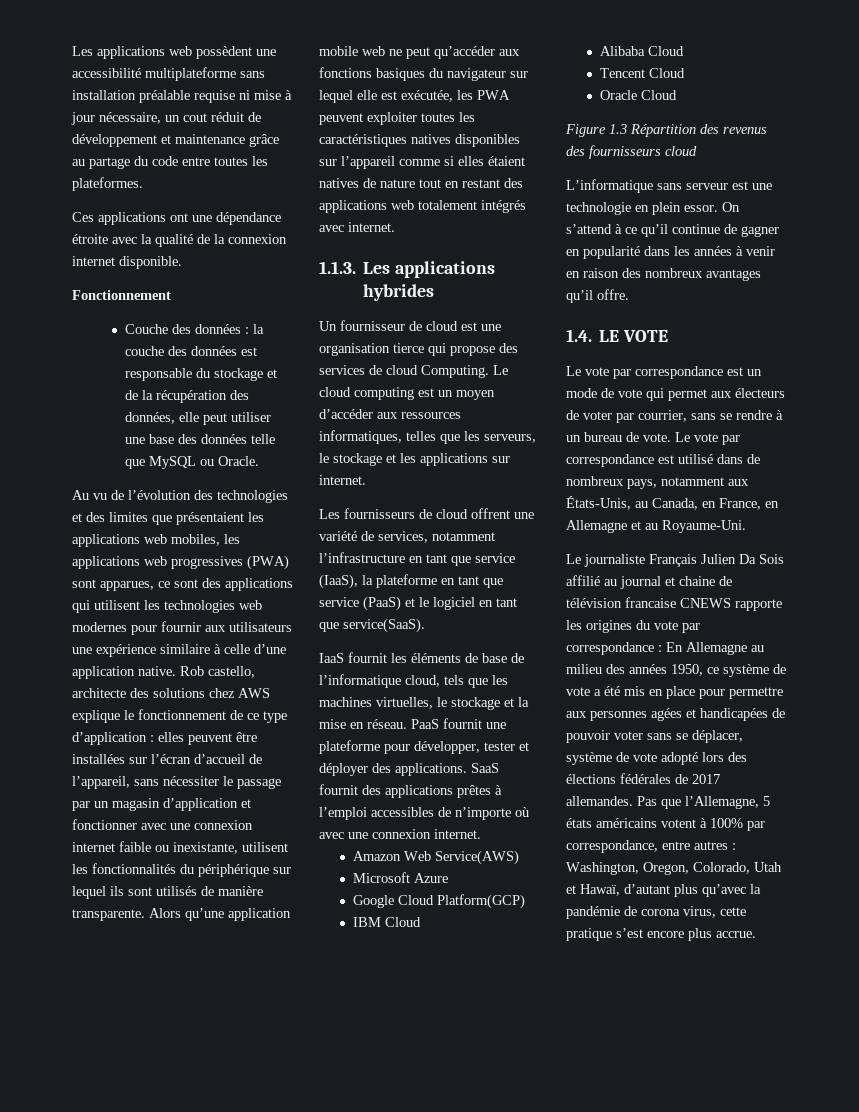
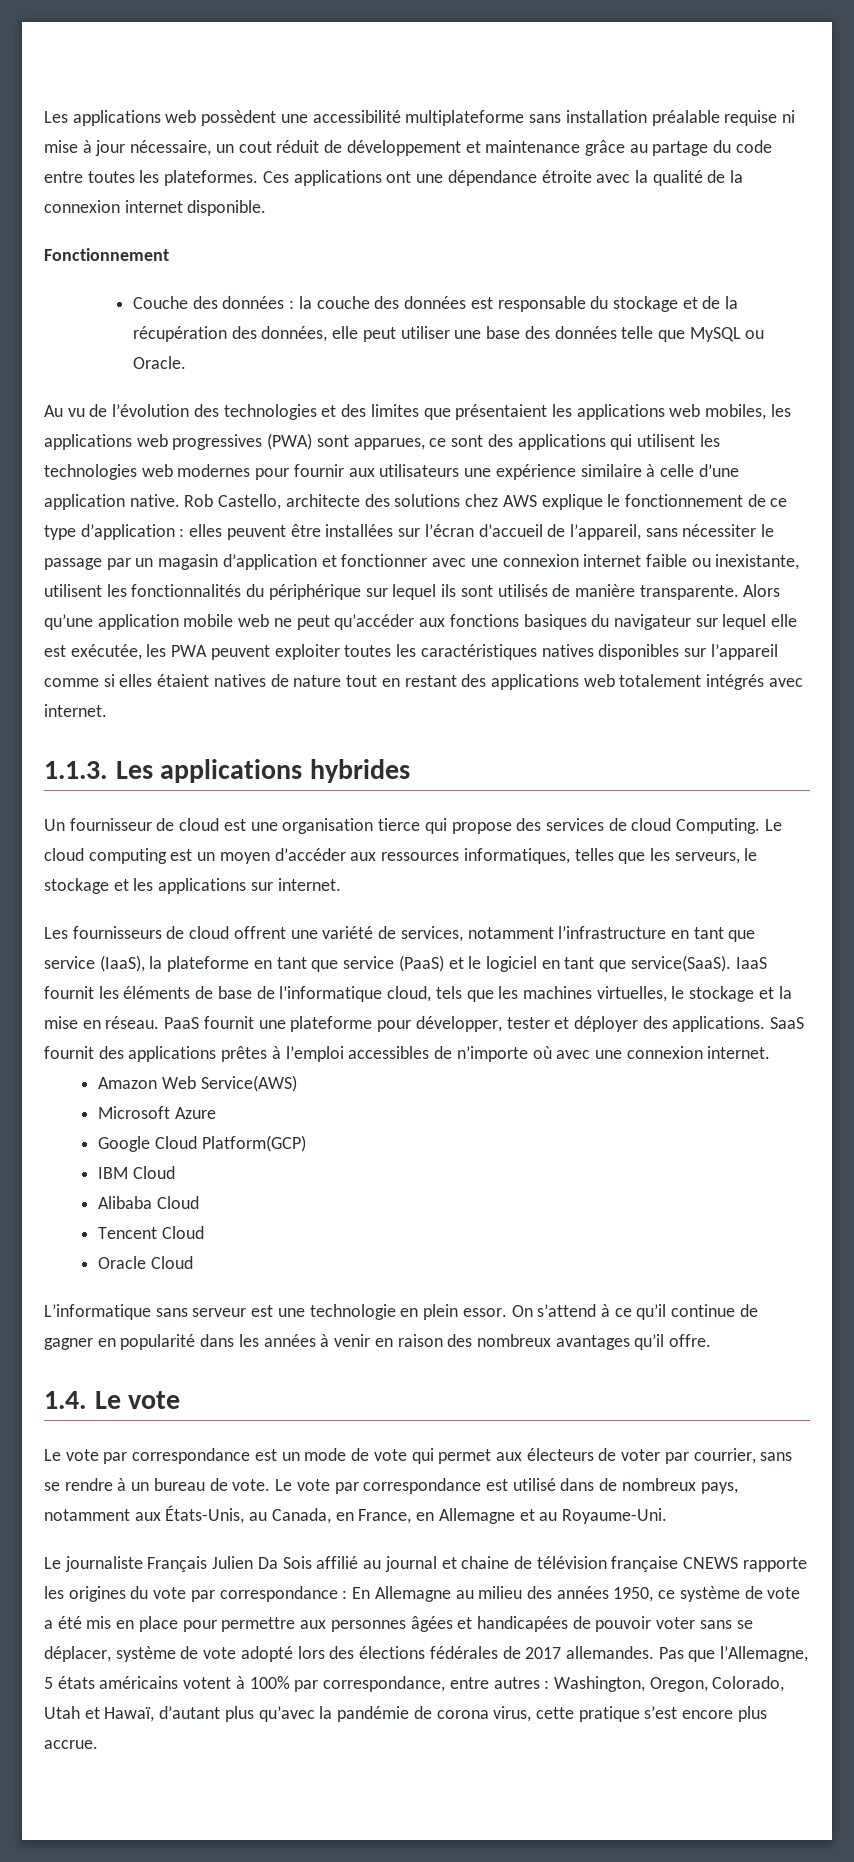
- Les applications web possèdent une accessibilité multiplateforme sans installation préalable requise ni mise à jour nécessaire, un cout réduit de développement et maintenance grâce au partage du code entre toutes les plateformes.
- Ces applications ont une dépendance étroite avec la qualité de la connexion internet disponible.
+ Les applications web possèdent une accessibilité multiplateforme sans installation préalable requise ni mise à jour nécessaire, un cout réduit de développement et maintenance grâce au partage du code entre toutes les plateformes. Ces applications ont une dépendance étroite avec la qualité de la connexion internet disponible.
- Rob castello, architecte des solutions chez AWS explique le fonctionnement de ce type d’application : elles peuvent être installées sur l’écran d’accueil de l’appareil, sans nécessiter le passage par un magasin d’application et fonctionner avec une connexion internet faible ou inexistante, utilisent les fonctionnalités du périphérique sur lequel ils sont utilisés de manière transparente.
+ Rob Castello, architecte des solutions chez AWS explique le fonctionnement de ce type d’application : elles peuvent être installées sur l’écran d’accueil de l’appareil, sans nécessiter le passage par un magasin d’application et fonctionner avec une connexion internet faible ou inexistante, utilisent les fonctionnalités du périphérique sur lequel ils sont utilisés de manière transparente.
- Les fournisseurs de cloud offrent une variété de services, notamment l’infrastructure en tant que service (IaaS), la plateforme en tant que service (PaaS) et le logiciel en tant que service(SaaS).
- IaaS fournit les éléments de base de l’informatique cloud, tels que les machines virtuelles, le stockage et la mise en réseau.
+ Les fournisseurs de cloud offrent une variété de services, notamment l’infrastructure en tant que service (IaaS), la plateforme en tant que service (PaaS) et le logiciel en tant que service(SaaS). IaaS fournit les éléments de base de l’informatique cloud, tels que les machines virtuelles, le stockage et la mise en réseau.
- Figure 1.3 Répartition des revenus des fournisseurs cloud
- 1.4. LE VOTE
+ 1.4. Le vote
- Le journaliste Français Julien Da Sois affilié au journal et chaine de télévision francaise CNEWS rapporte les origines du vote par correspondance :
+ Le journaliste Français Julien Da Sois affilié au journal et chaine de télévision française CNEWS rapporte les origines du vote par correspondance :
- En Allemagne au milieu des années 1950, ce système de vote a été mis en place pour permettre aux personnes agées et handicapées de pouvoir voter sans se déplacer, système de vote adopté lors des élections fédérales de 2017 allemandes.
+ En Allemagne au milieu des années 1950, ce système de vote a été mis en place pour permettre aux personnes âgées et handicapées de pouvoir voter sans se déplacer, système de vote adopté lors des élections fédérales de 2017 allemandes.

